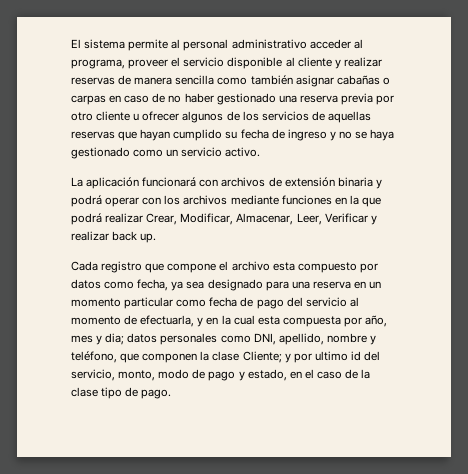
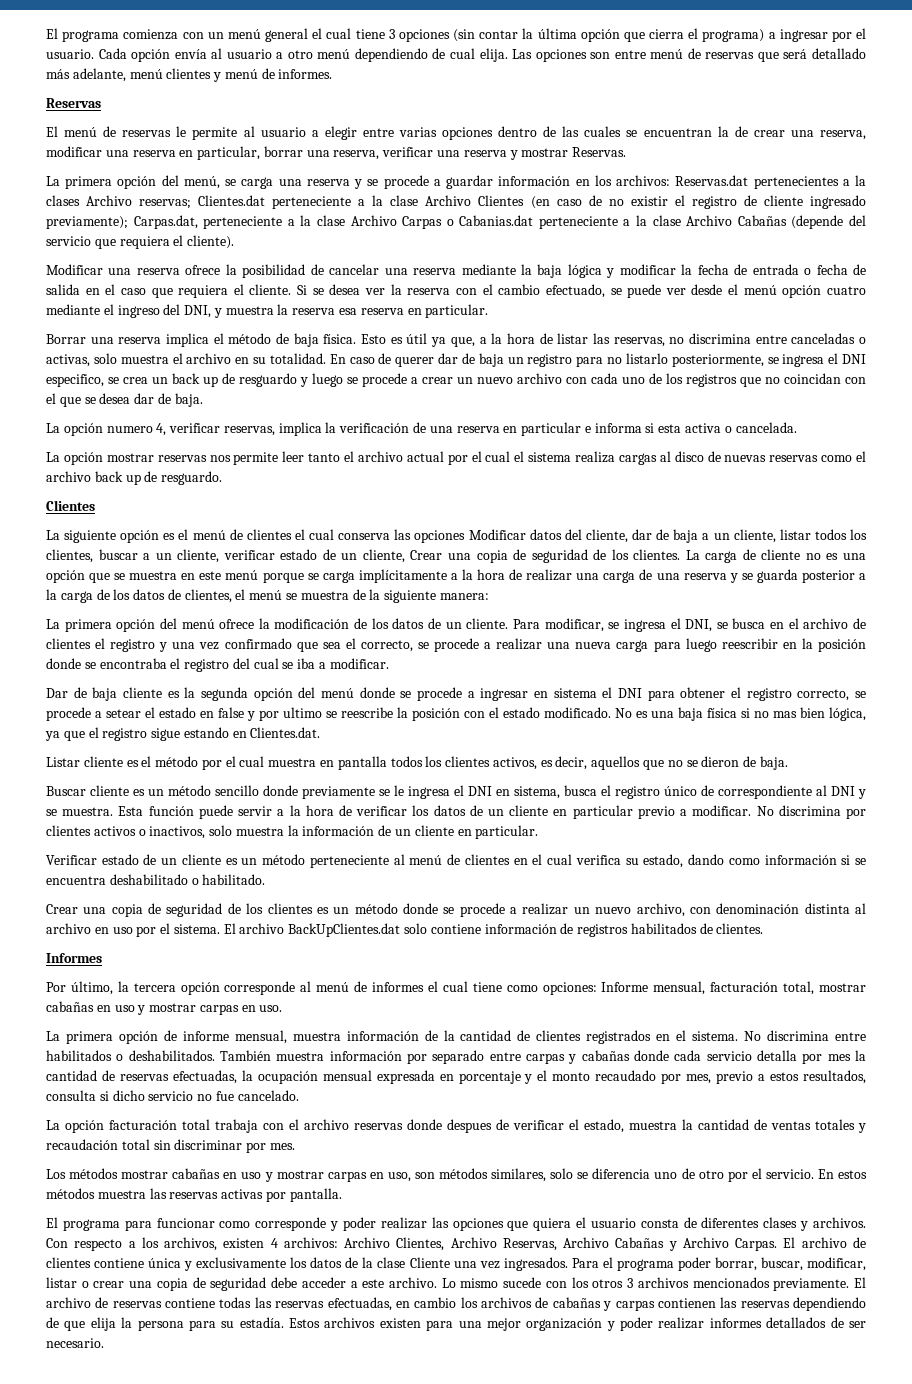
- El sistema permite al personal administrativo acceder al programa, proveer el servicio disponible al cliente y realizar reservas de manera sencilla como también asignar cabañas o carpas en caso de no haber gestionado una reserva previa por otro cliente u ofrecer algunos de los servicios de aquellas reservas que hayan cumplido su fecha de ingreso y no se haya gestionado como un servicio activo.
- La aplicación funcionará con archivos de extensión binaria y podrá operar con los archivos mediante funciones en la que podrá realizar Crear, Modificar, Almacenar, Leer, Verificar y realizar back up.
- Cada registro que compone el archivo esta compuesto por datos como fecha, ya sea designado para una reserva en un momento particular como fecha de pago del servicio al momento de efectuarla, y en la cual esta compuesta por año, mes y dia; datos personales como DNI, apellido, nombre y teléfono, que componen la clase Cliente; y por ultimo id del servicio, monto, modo de pago y estado, en el caso de la clase tipo de pago.
+ El programa comienza con un menú general el cual tiene 3 opciones (sin contar la última opción que cierra el programa) a ingresar por el usuario. Cada opción envía al usuario a otro menú dependiendo de cual elija. Las opciones son entre menú de reservas que será detallado más adelante, menú clientes y menú de informes.
+ Reservas
+ El menú de reservas le permite al usuario a elegir entre varias opciones dentro de las cuales se encuentran la de crear una reserva, modificar una reserva en particular, borrar una reserva, verificar una reserva y mostrar Reservas.
+ La primera opción del menú, se carga una reserva y se procede a guardar información en los archivos: Reservas.dat pertenecientes a la clases Archivo reservas; Clientes.dat perteneciente a la clase Archivo Clientes (en caso de no existir el registro de cliente ingresado previamente); Carpas.dat, perteneciente a la clase Archivo Carpas o Cabanias.dat perteneciente a la clase Archivo Cabañas (depende del servicio que requiera el cliente).
+ Modificar una reserva ofrece la posibilidad de cancelar una reserva mediante la baja lógica y modificar la fecha de entrada o fecha de salida en el caso que requiera el cliente. Si se desea ver la reserva con el cambio efectuado, se puede ver desde el menú opción cuatro mediante el ingreso del DNI, y muestra la reserva esa reserva en particular.
+ Borrar una reserva implica el método de baja física. Esto es útil ya que, a la hora de listar las reservas, no discrimina entre canceladas o activas, solo muestra el archivo en su totalidad. En caso de querer dar de baja un registro para no listarlo posteriormente, se ingresa el DNI especifico, se crea un back up de resguardo y luego se procede a crear un nuevo archivo con cada uno de los registros que no coincidan con el que se desea dar de baja.
+ La opción numero 4, verificar reservas, implica la verificación de una reserva en particular e informa si esta activa o cancelada.
+ La opción mostrar reservas nos permite leer tanto el archivo actual por el cual el sistema realiza cargas al disco de nuevas reservas como el archivo back up de resguardo.
+ Clientes
+ La siguiente opción es el menú de clientes el cual conserva las opciones Modificar datos del cliente, dar de baja a un cliente, listar todos los clientes, buscar a un cliente, verificar estado de un cliente, Crear una copia de seguridad de los clientes. La carga de cliente no es una opción que se muestra en este menú porque se carga implícitamente a la hora de realizar una carga de una reserva y se guarda posterior a la carga de los datos de clientes, el menú se muestra de la siguiente manera:
+ La primera opción del menú ofrece la modificación de los datos de un cliente. Para modificar, se ingresa el DNI, se busca en el archivo de clientes el registro y una vez confirmado que sea el correcto, se procede a realizar una nueva carga para luego reescribir en la posición donde se encontraba el registro del cual se iba a modificar.
+ Dar de baja cliente es la segunda opción del menú donde se procede a ingresar en sistema el DNI para obtener el registro correcto, se procede a setear el estado en false y por ultimo se reescribe la posición con el estado modificado. No es una baja física si no mas bien lógica, ya que el registro sigue estando en Clientes.dat.
+ Listar cliente es el método por el cual muestra en pantalla todos los clientes activos, es decir, aquellos que no se dieron de baja.
+ Buscar cliente es un método sencillo donde previamente se le ingresa el DNI en sistema, busca el registro único de correspondiente al DNI y se muestra. Esta función puede servir a la hora de verificar los datos de un cliente en particular previo a modificar. No discrimina por clientes activos o inactivos, solo muestra la información de un cliente en particular.
+ Verificar estado de un cliente es un método perteneciente al menú de clientes en el cual verifica su estado, dando como información si se encuentra deshabilitado o habilitado.
+ Crear una copia de seguridad de los clientes es un método donde se procede a realizar un nuevo archivo, con denominación distinta al archivo en uso por el sistema. El archivo BackUpClientes.dat solo contiene información de registros habilitados de clientes.
+ Informes
+ Por último, la tercera opción corresponde al menú de informes el cual tiene como opciones: Informe mensual, facturación total, mostrar cabañas en uso y mostrar carpas en uso.
+ La primera opción de informe mensual, muestra información de la cantidad de clientes registrados en el sistema. No discrimina entre habilitados o deshabilitados. También muestra información por separado entre carpas y cabañas donde cada servicio detalla por mes la cantidad de reservas efectuadas, la ocupación mensual expresada en porcentaje y el monto recaudado por mes, previo a estos resultados, consulta si dicho servicio no fue cancelado.
+ La opción facturación total trabaja con el archivo reservas donde despues de verificar el estado, muestra la cantidad de ventas totales y recaudación total sin discriminar por mes.
+ Los métodos mostrar cabañas en uso y mostrar carpas en uso, son métodos similares, solo se diferencia uno de otro por el servicio. En estos métodos muestra las reservas activas por pantalla.
+ El programa para funcionar como corresponde y poder realizar las opciones que quiera el usuario consta de diferentes clases y archivos. Con respecto a los archivos, existen 4 archivos: Archivo Clientes, Archivo Reservas, Archivo Cabañas y Archivo Carpas. El archivo de clientes contiene única y exclusivamente los datos de la clase Cliente una vez ingresados. Para el programa poder borrar, buscar, modificar, listar o crear una copia de seguridad debe acceder a este archivo. Lo mismo sucede con los otros 3 archivos mencionados previamente. El archivo de reservas contiene todas las reservas efectuadas, en cambio los archivos de cabañas y carpas contienen las reservas dependiendo de que elija la persona para su estadía. Estos archivos existen para una mejor organización y poder realizar informes detallados de ser necesario.

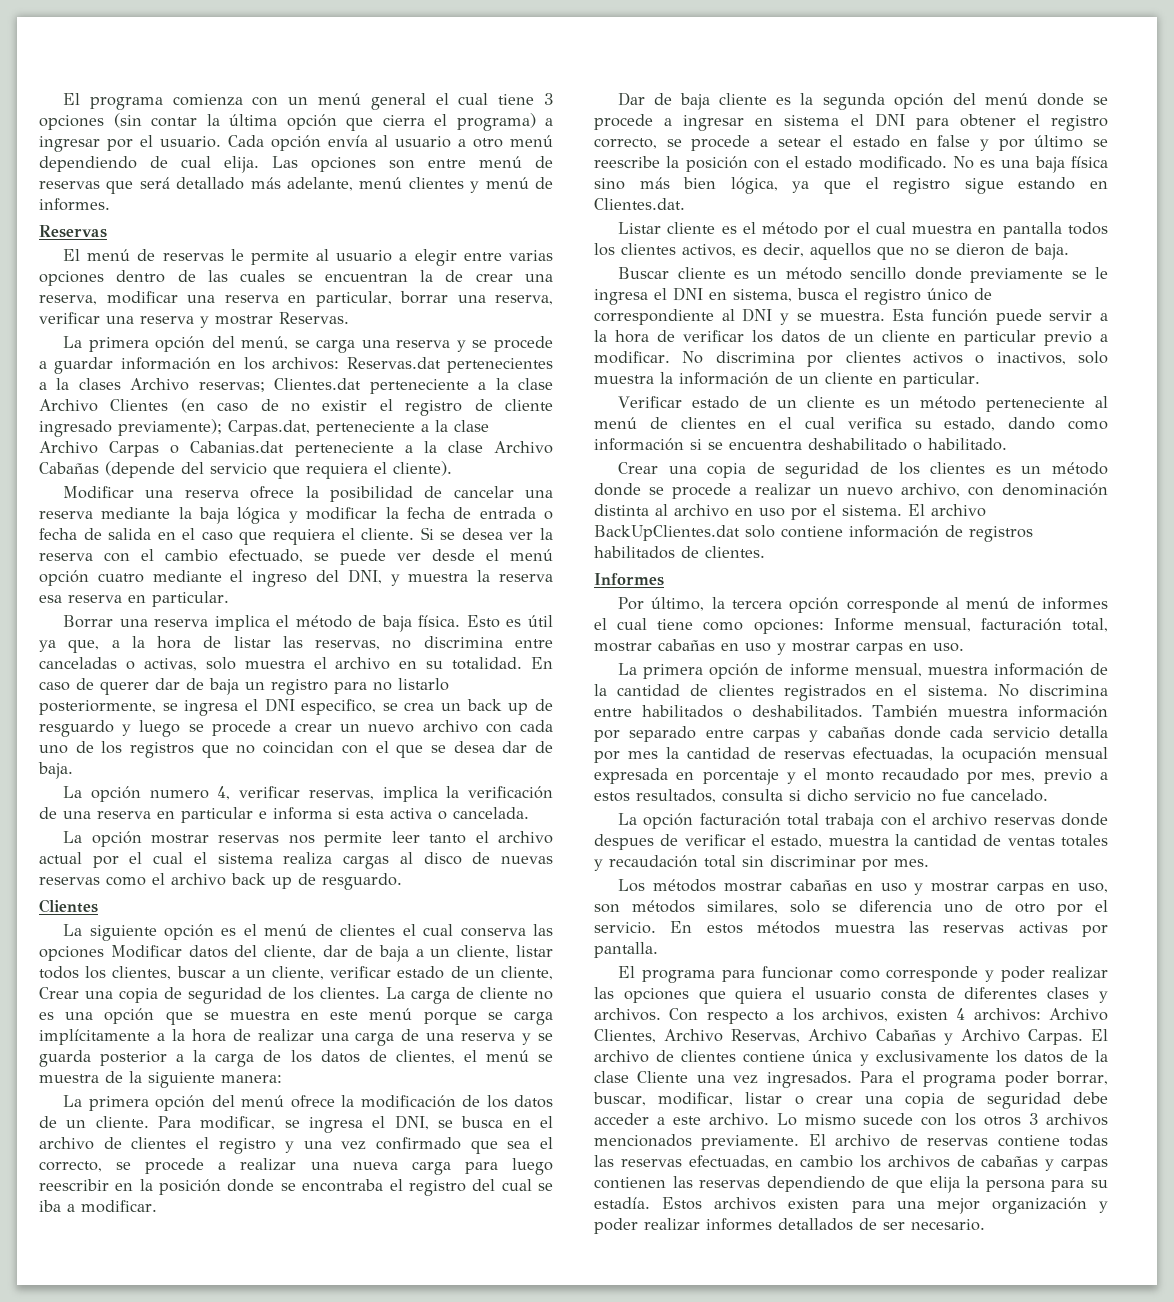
- Dar de baja cliente es la segunda opción del menú donde se procede a ingresar en sistema el DNI para obtener el registro correcto, se procede a setear el estado en false y por ultimo se reescribe la posición con el estado modificado.
+ Dar de baja cliente es la segunda opción del menú donde se procede a ingresar en sistema el DNI para obtener el registro correcto, se procede a setear el estado en false y por último se reescribe la posición con el estado modificado.
- No es una baja física si no mas bien lógica, ya que el registro sigue estando en Clientes.dat.
+ No es una baja física sino más bien lógica, ya que el registro sigue estando en Clientes.dat.

